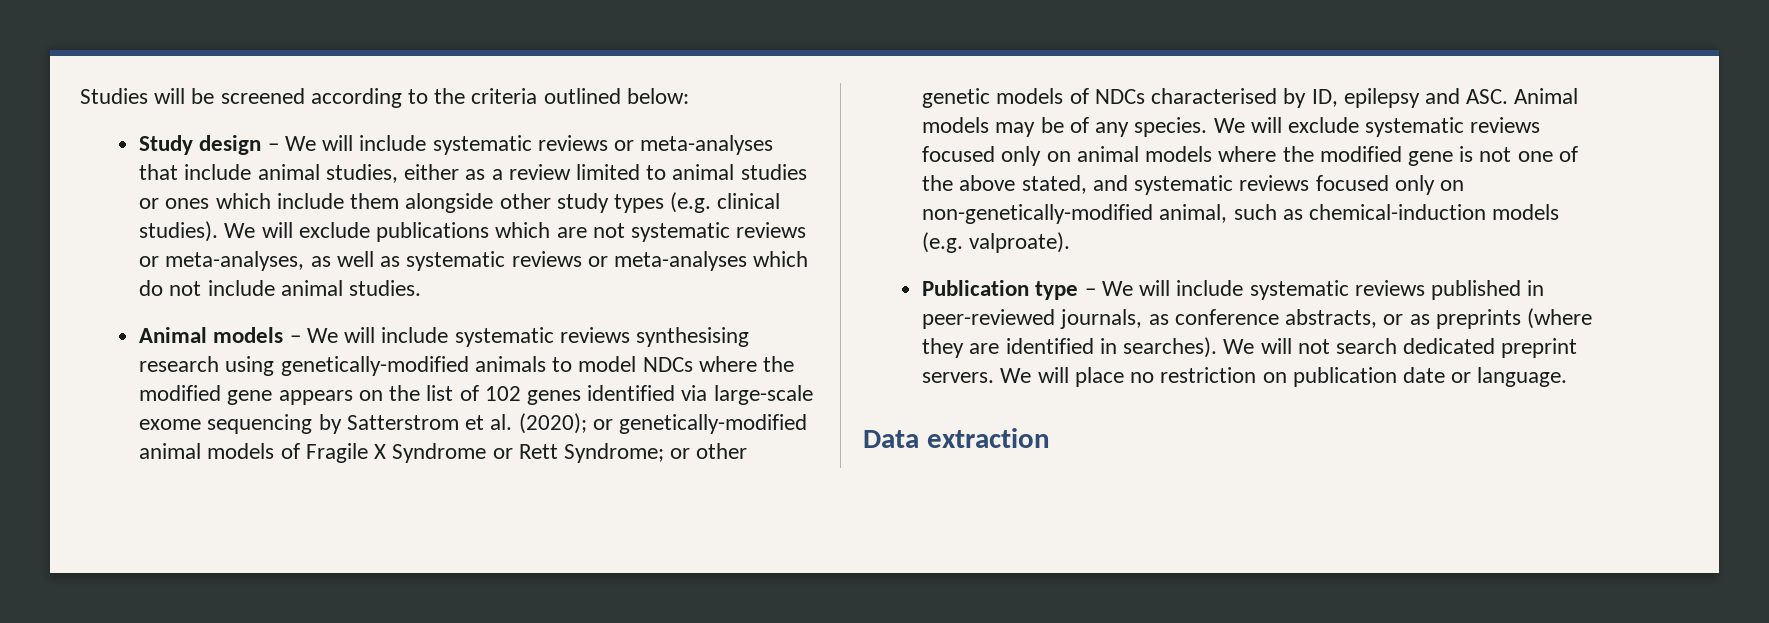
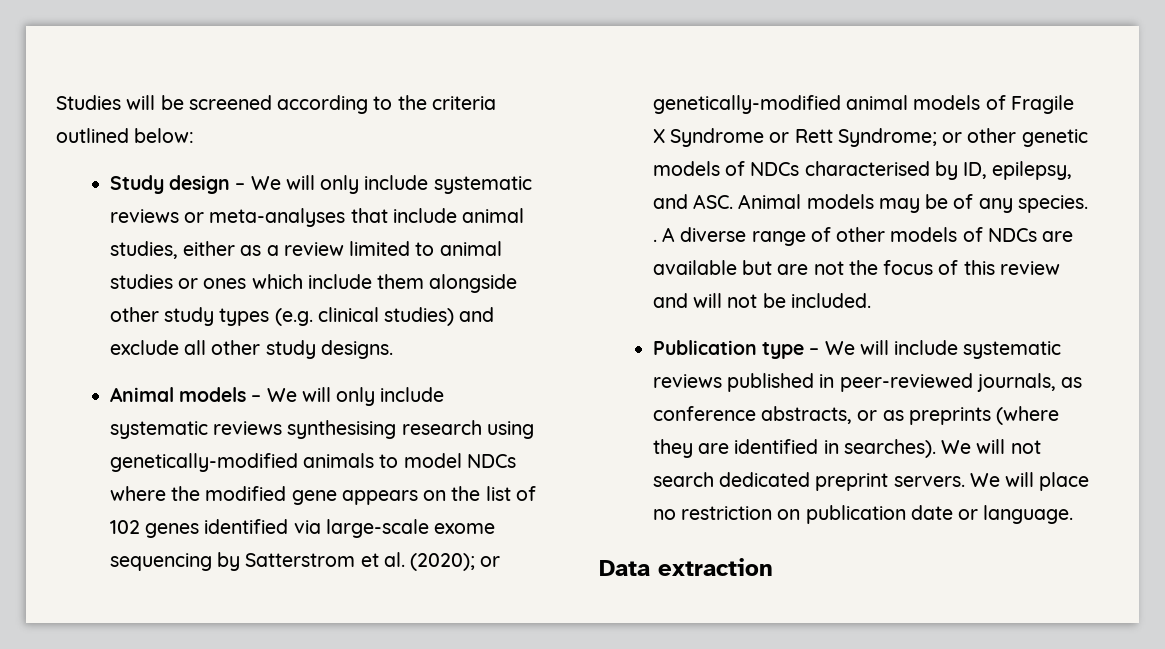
- Study design – We will include systematic reviews or meta-analyses that include animal studies, either as a review limited to animal studies or ones which include them alongside other study types (e.g. clinical studies). We will exclude publications which are not systematic reviews or meta-analyses, as well as systematic reviews or meta-analyses which do not include animal studies.
+ Study design – We will only include systematic reviews or meta-analyses that include animal studies, either as a review limited to animal studies or ones which include them alongside other study types (e.g. clinical studies) and exclude all other study designs.
- Animal models – We will include systematic reviews synthesising research using genetically-modified animals to model NDCs where the modified gene appears on the list of 102 genes identified via large-scale exome sequencing by Satterstrom et al. (2020);
+ Animal models – We will only include systematic reviews synthesising research using genetically-modified animals to model NDCs where the modified gene appears on the list of 102 genes identified via large-scale exome sequencing by Satterstrom et al. (2020);
- or other genetic models of NDCs characterised by ID, epilepsy and ASC. Animal models may be of any species. We will exclude systematic reviews focused only on animal models where the modified gene is not one of the above stated, and systematic reviews focused only on non-genetically-modified animal, such as chemical-induction models (e.g. valproate).
+ or other genetic models of NDCs characterised by ID, epilepsy, and ASC. Animal models may be of any species. . A diverse range of other models of NDCs are available but are not the focus of this review and will not be included.

